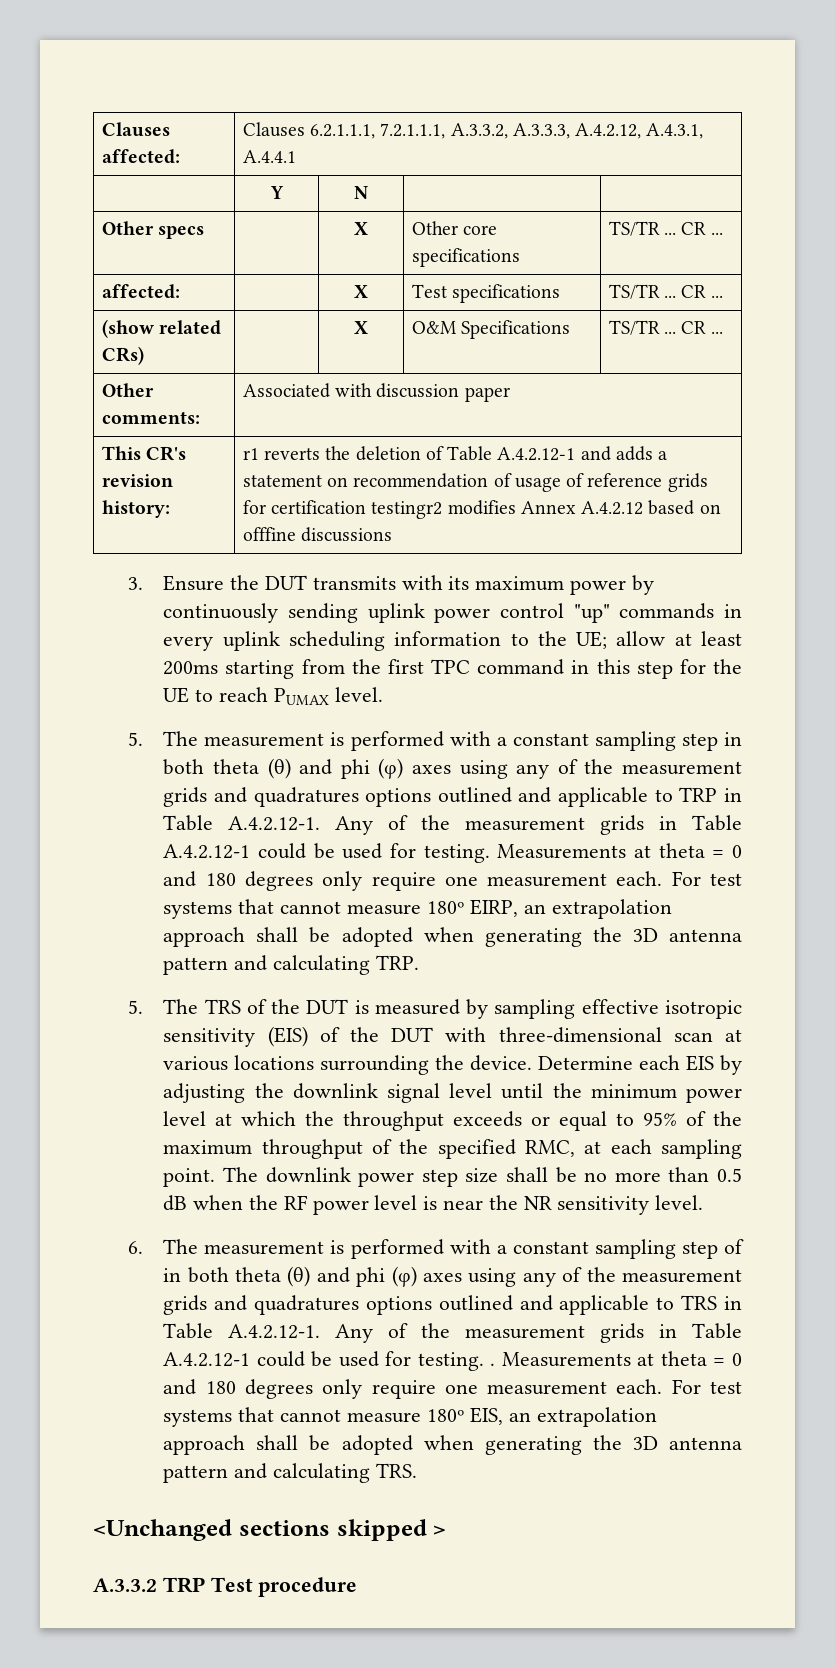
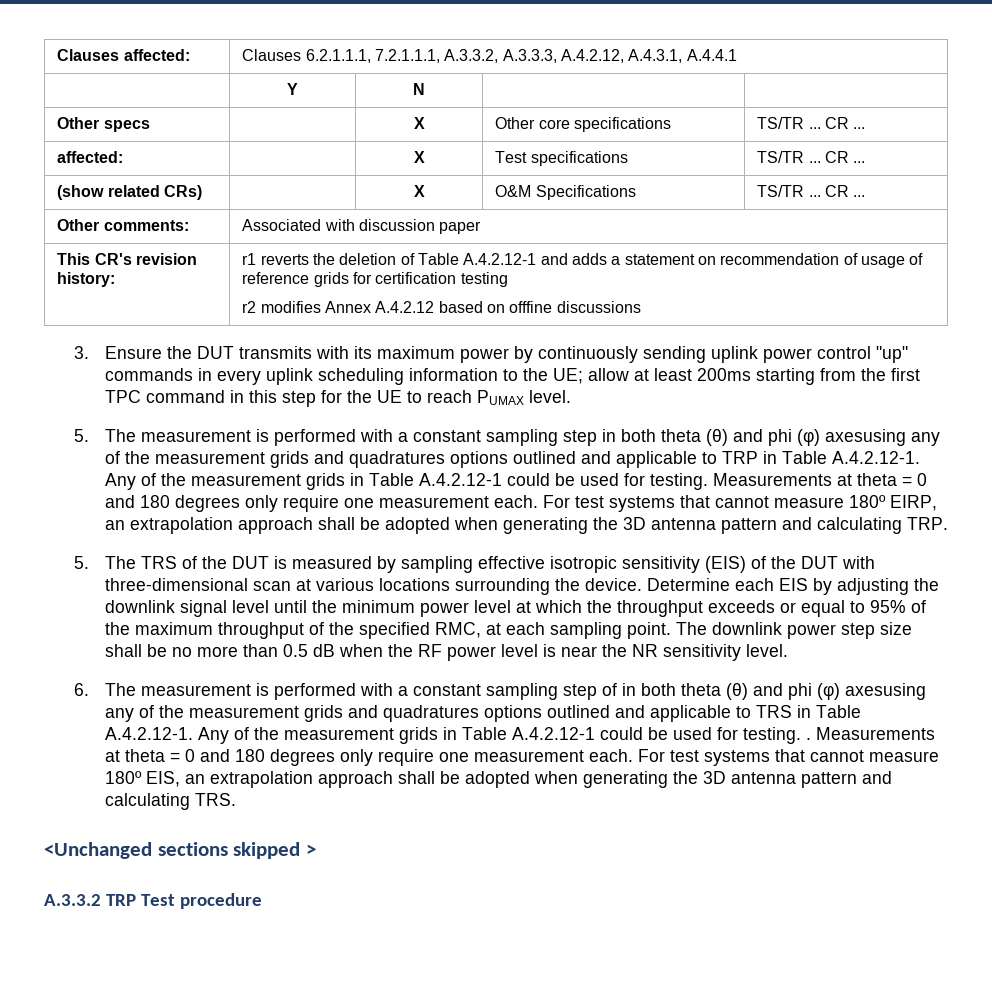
- This CR's revision history: | r1 reverts the deletion of Table A.4.2.12-1 and adds a statement on recommendation of usage of reference grids for certification testingr2 modifies Annex A.4.2.12 based on offfine discussions
+ This CR's revision history: | r1 reverts the deletion of Table A.4.2.12-1 and adds a statement on recommendation of usage of reference grids for certification testing
+ r2 modifies Annex A.4.2.12 based on offfine discussions
- 5. The measurement is performed with a constant sampling step in both theta (θ) and phi (φ) axes using any of the measurement grids and quadratures options outlined and applicable to TRP in Table A.4.2.12-1. Any of the measurement grids in Table A.4.2.12-1 could be used for testing.
+ 5. The measurement is performed with a constant sampling step in both theta (θ) and phi (φ) axesusing any of the measurement grids and quadratures options outlined and applicable to TRP in Table A.4.2.12-1. Any of the measurement grids in Table A.4.2.12-1 could be used for testing.
- 6. The measurement is performed with a constant sampling step of in both theta (θ) and phi (φ) axes using any of the measurement grids and quadratures options outlined and applicable to TRS in Table A.4.2.12-1. Any of the measurement grids in Table A.4.2.12-1 could be used for testing. .
+ 6. The measurement is performed with a constant sampling step of in both theta (θ) and phi (φ) axesusing any of the measurement grids and quadratures options outlined and applicable to TRS in Table A.4.2.12-1. Any of the measurement grids in Table A.4.2.12-1 could be used for testing. .

